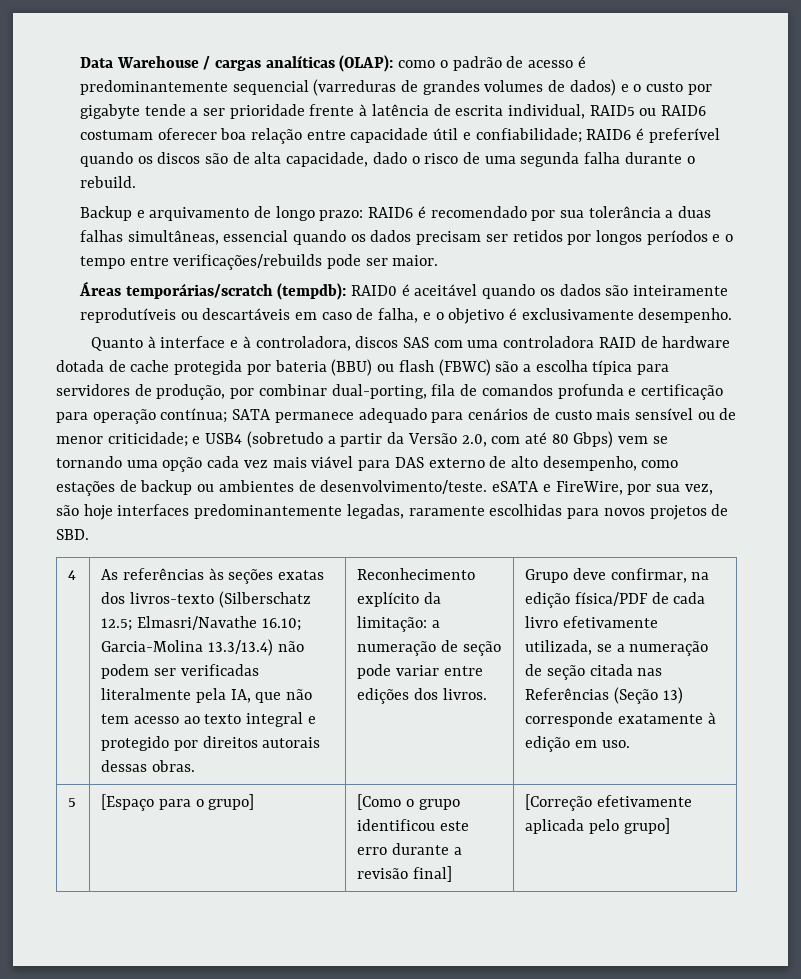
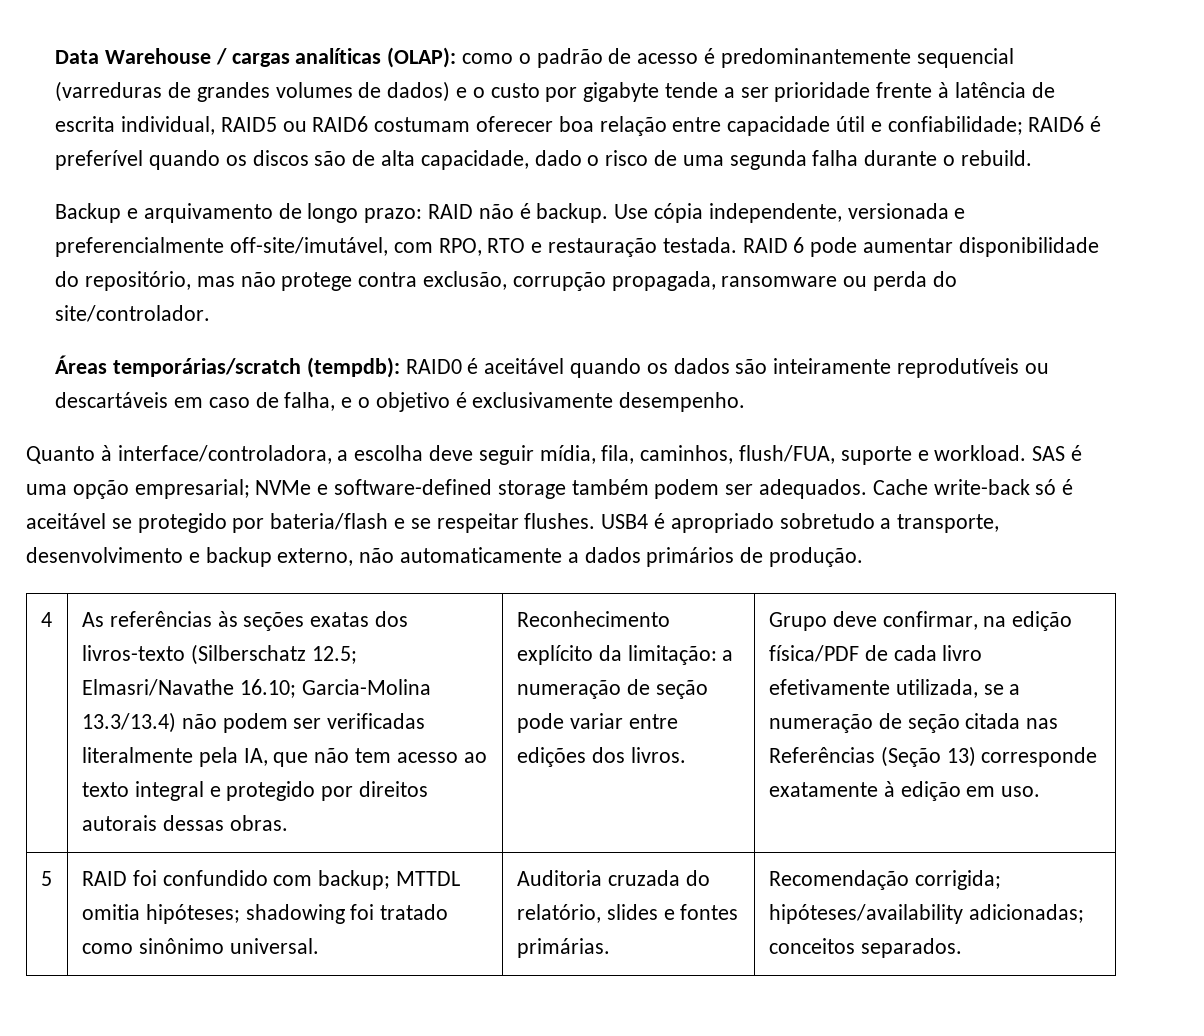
- Backup e arquivamento de longo prazo: RAID6 é recomendado por sua tolerância a duas falhas simultâneas, essencial quando os dados precisam ser retidos por longos períodos e o tempo entre verificações/rebuilds pode ser maior.
+ Backup e arquivamento de longo prazo: RAID não é backup. Use cópia independente, versionada e preferencialmente off-site/imutável, com RPO, RTO e restauração testada. RAID 6 pode aumentar disponibilidade do repositório, mas não protege contra exclusão, corrupção propagada, ransomware ou perda do site/controlador.
- Quanto à interface e à controladora, discos SAS com uma controladora RAID de hardware dotada de cache protegida por bateria (BBU) ou flash (FBWC) são a escolha típica para servidores de produção, por combinar dual-porting, fila de comandos profunda e certificação para operação contínua; SATA permanece adequado para cenários de custo mais sensível ou de menor criticidade; e USB4 (sobretudo a partir da Versão 2.0, com até 80 Gbps) vem se tornando uma opção cada vez mais viável para DAS externo de alto desempenho, como estações de backup ou ambientes de desenvolvimento/teste. eSATA e FireWire, por sua vez, são hoje interfaces predominantemente legadas, raramente escolhidas para novos projetos de SBD.
+ Quanto à interface/controladora, a escolha deve seguir mídia, fila, caminhos, flush/FUA, suporte e workload. SAS é uma opção empresarial; NVMe e software-defined storage também podem ser adequados. Cache write-back só é aceitável se protegido por bateria/flash e se respeitar flushes. USB4 é apropriado sobretudo a transporte, desenvolvimento e backup externo, não automaticamente a dados primários de produção.
- 5 | [Espaço para o grupo] | [Como o grupo identificou este erro durante a revisão final] | [Correção efetivamente aplicada pelo grupo]
+ 5 | RAID foi confundido com backup; MTTDL omitia hipóteses; shadowing foi tratado como sinônimo universal. | Auditoria cruzada do relatório, slides e fontes primárias. | Recomendação corrigida; hipóteses/availability adicionadas; conceitos separados.

